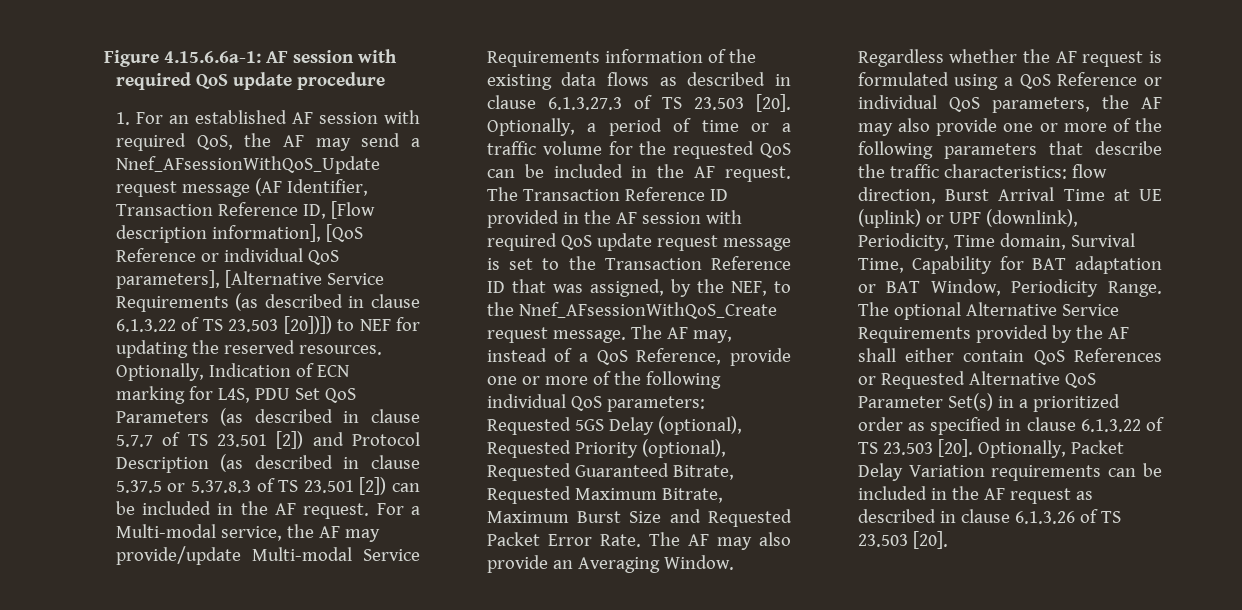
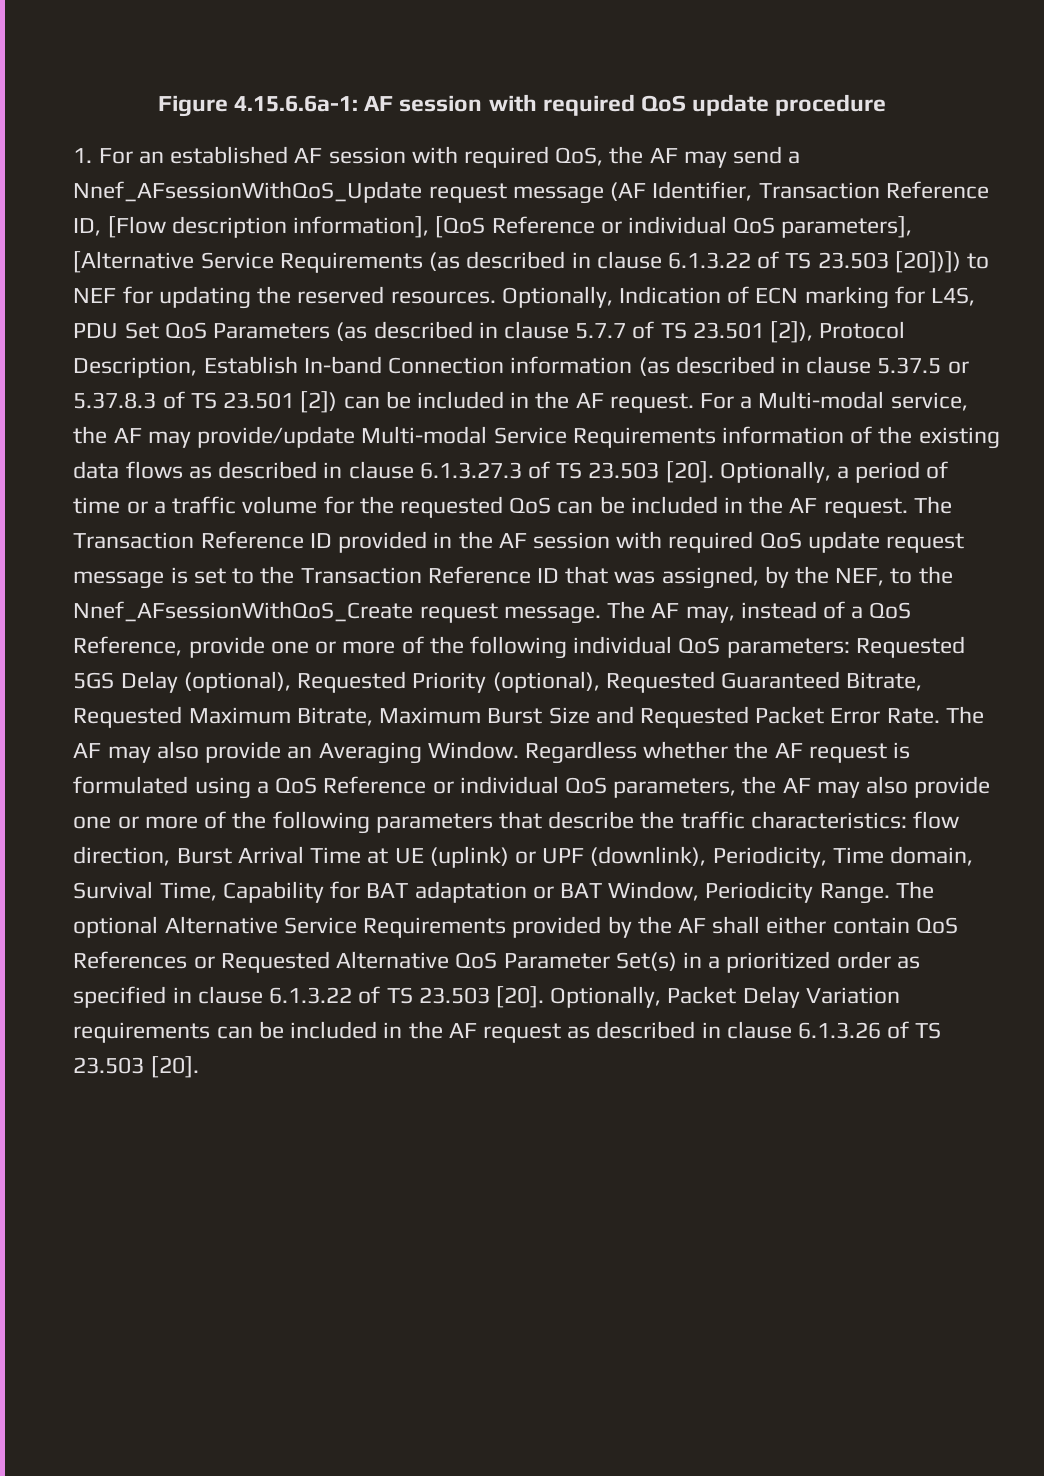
- Optionally, Indication of ECN marking for L4S, PDU Set QoS Parameters (as described in clause 5.7.7 of TS 23.501 [2]) and Protocol Description (as described in clause 5.37.5 or 5.37.8.3 of TS 23.501 [2]) can be included in the AF request.
+ Optionally, Indication of ECN marking for L4S, PDU Set QoS Parameters (as described in clause 5.7.7 of TS 23.501 [2]), Protocol Description, Establish In-band Connection information (as described in clause 5.37.5 or 5.37.8.3 of TS 23.501 [2]) can be included in the AF request.

